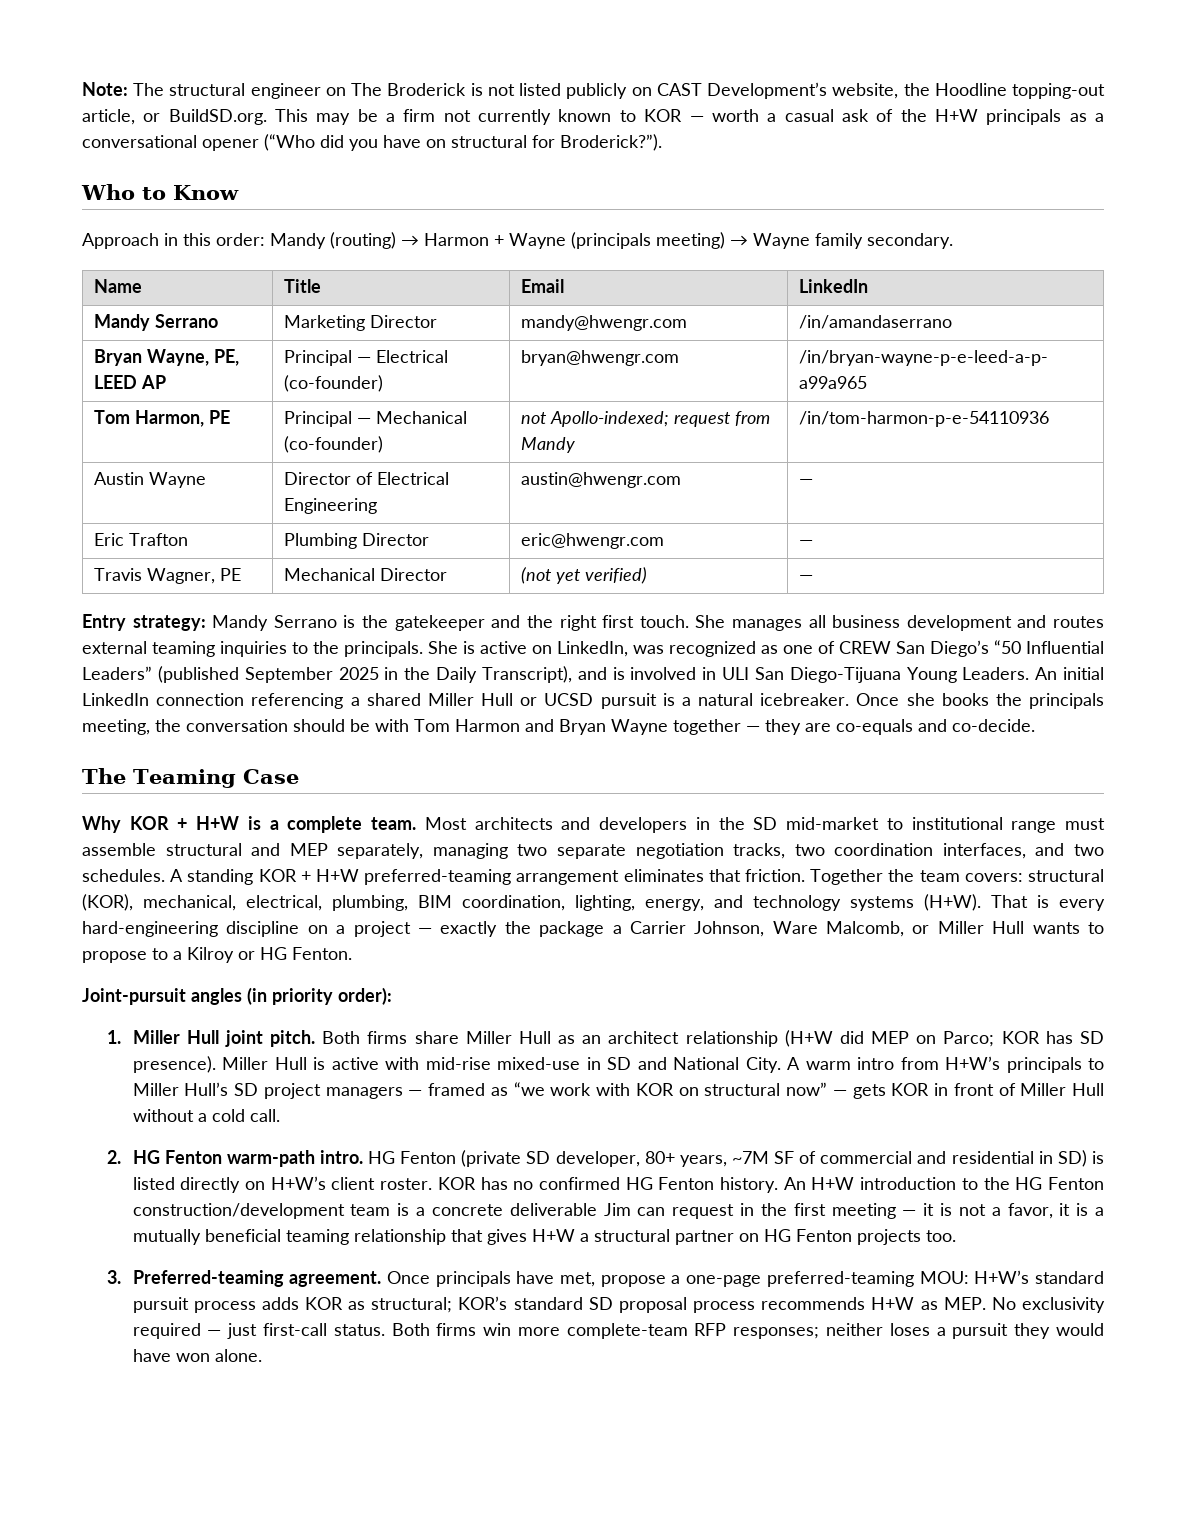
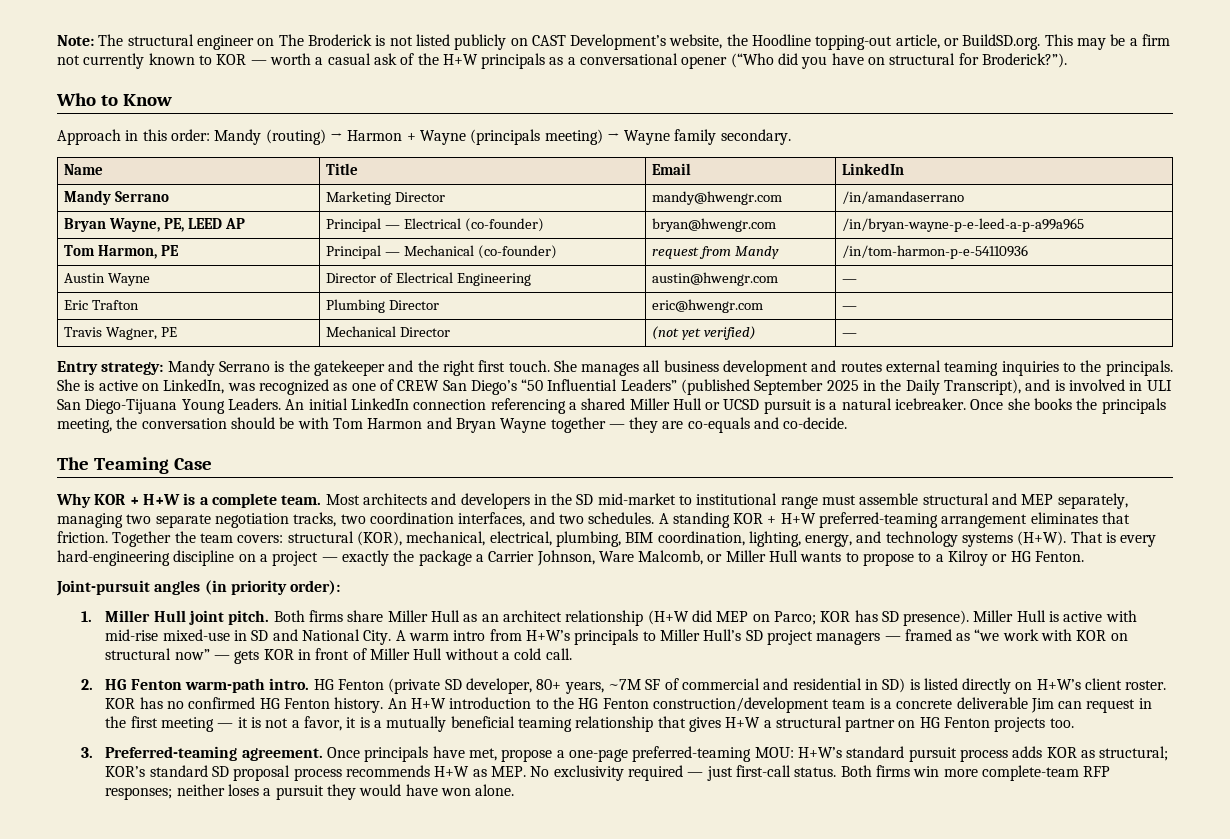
- Tom Harmon, PE | Principal — Mechanical (co-founder) | not Apollo-indexed; request from Mandy | /in/tom-harmon-p-e-54110936
+ Tom Harmon, PE | Principal — Mechanical (co-founder) | request from Mandy | /in/tom-harmon-p-e-54110936

